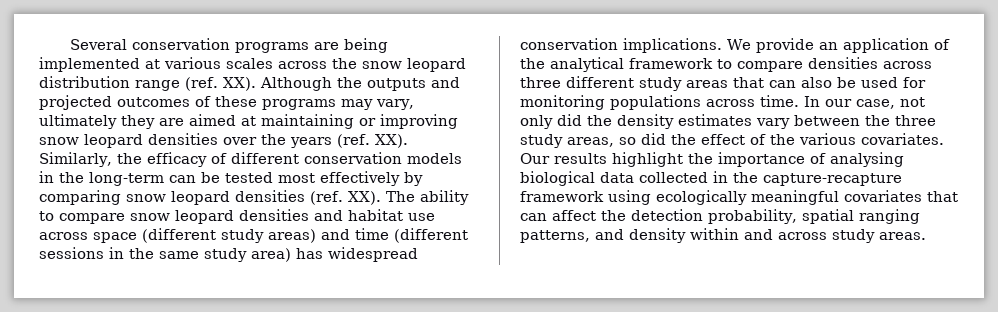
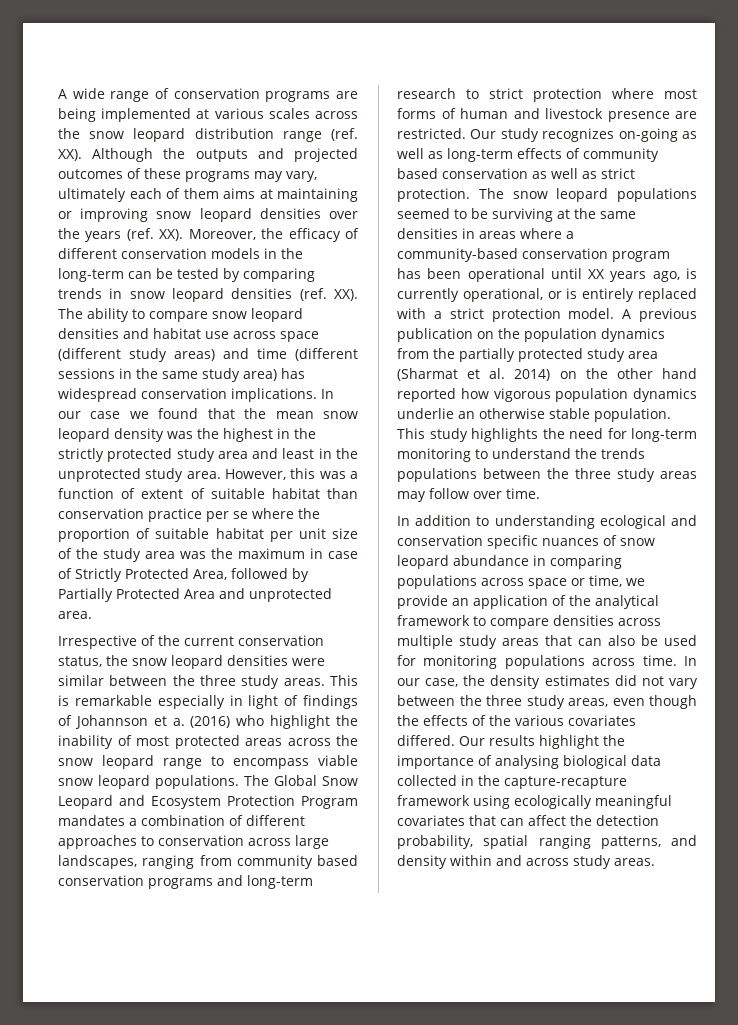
- Several conservation programs are being implemented at various scales across the snow leopard distribution range (ref. XX). Although the outputs and projected outcomes of these programs may vary, ultimately they are aimed at maintaining or improving snow leopard densities over the years (ref. XX). Similarly, the efficacy of different conservation models in the long-term can be tested most effectively by comparing snow leopard densities (ref. XX). The ability to compare snow leopard densities and habitat use across space (different study areas) and time (different sessions in the same study area) has widespread conservation implications.
+ A wide range of conservation programs are being implemented at various scales across the snow leopard distribution range (ref. XX). Although the outputs and projected outcomes of these programs may vary, ultimately each of them aims at maintaining or improving snow leopard densities over the years (ref. XX). Moreover, the efficacy of different conservation models in the long-term can be tested by comparing trends in snow leopard densities (ref. XX). The ability to compare snow leopard densities and habitat use across space (different study areas) and time (different sessions in the same study area) has widespread conservation implications.
- We provide an application of the analytical framework to compare densities across three different study areas that can also be used for monitoring populations across time.
+ In our case we found that the mean snow leopard density was the highest in the strictly protected study area and least in the unprotected study area. However, this was a function of extent of suitable habitat than conservation practice per se where the proportion of suitable habitat per unit size of the study area was the maximum in case of Strictly Protected Area, followed by Partially Protected Area and unprotected area.
+ Irrespective of the current conservation status, the snow leopard densities were similar between the three study areas. This is remarkable especially in light of findings of Johannson et a. (2016) who highlight the inability of most protected areas across the snow leopard range to encompass viable snow leopard populations. The Global Snow Leopard and Ecosystem Protection Program mandates a combination of different approaches to conservation across large landscapes, ranging from community based conservation programs and long-term research to strict protection where most forms of human and livestock presence are restricted. Our study recognizes on-going as well as long-term effects of community based conservation as well as strict protection. The snow leopard populations seemed to be surviving at the same densities in areas where a community-based conservation program has been operational until XX years ago, is currently operational, or is entirely replaced with a strict protection model. A previous publication on the population dynamics from the partially protected study area (Sharmat et al. 2014) on the other hand reported how vigorous population dynamics underlie an otherwise stable population. This study highlights the need for long-term monitoring to understand the trends populations between the three study areas may follow over time.
+ In addition to understanding ecological and conservation specific nuances of snow leopard abundance in comparing populations across space or time, we provide an application of the analytical framework to compare densities across multiple study areas that can also be used for monitoring populations across time.
- In our case, not only did the density estimates vary between the three study areas, so did the effect of the various covariates.
+ In our case, the density estimates did not vary between the three study areas, even though the effects of the various covariates differed.

